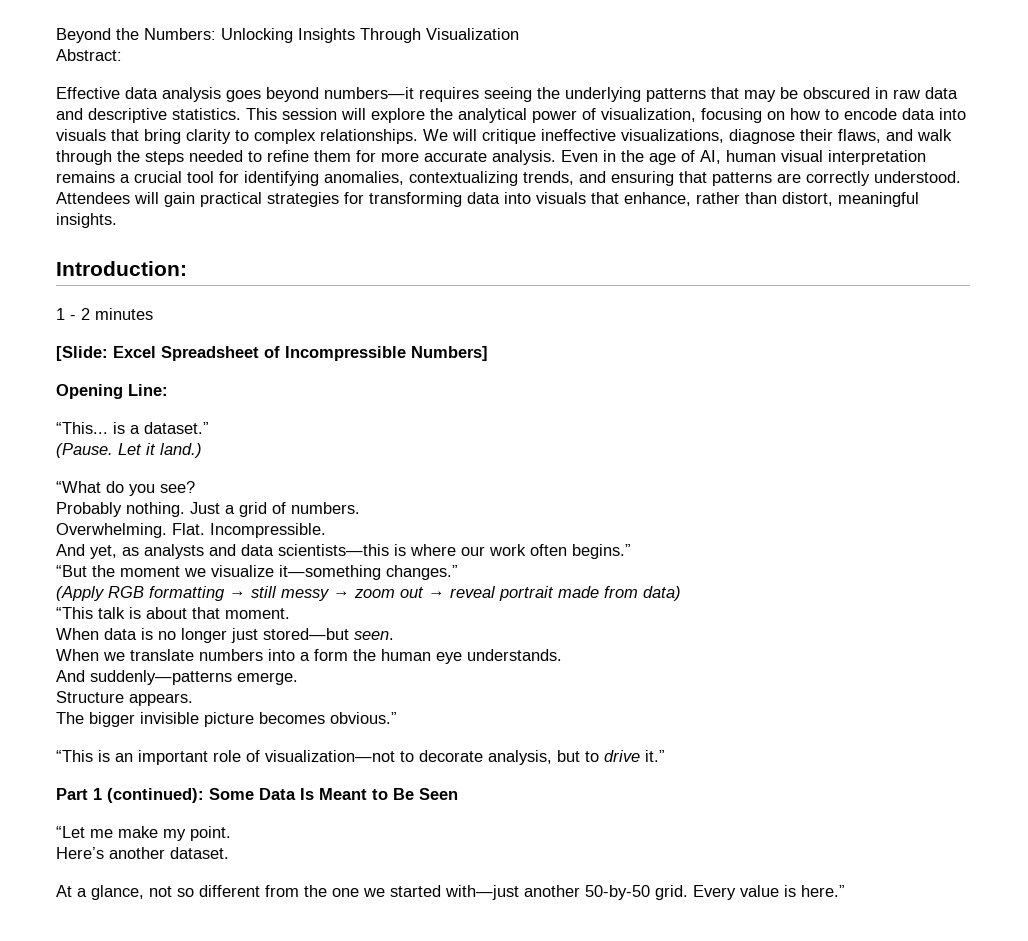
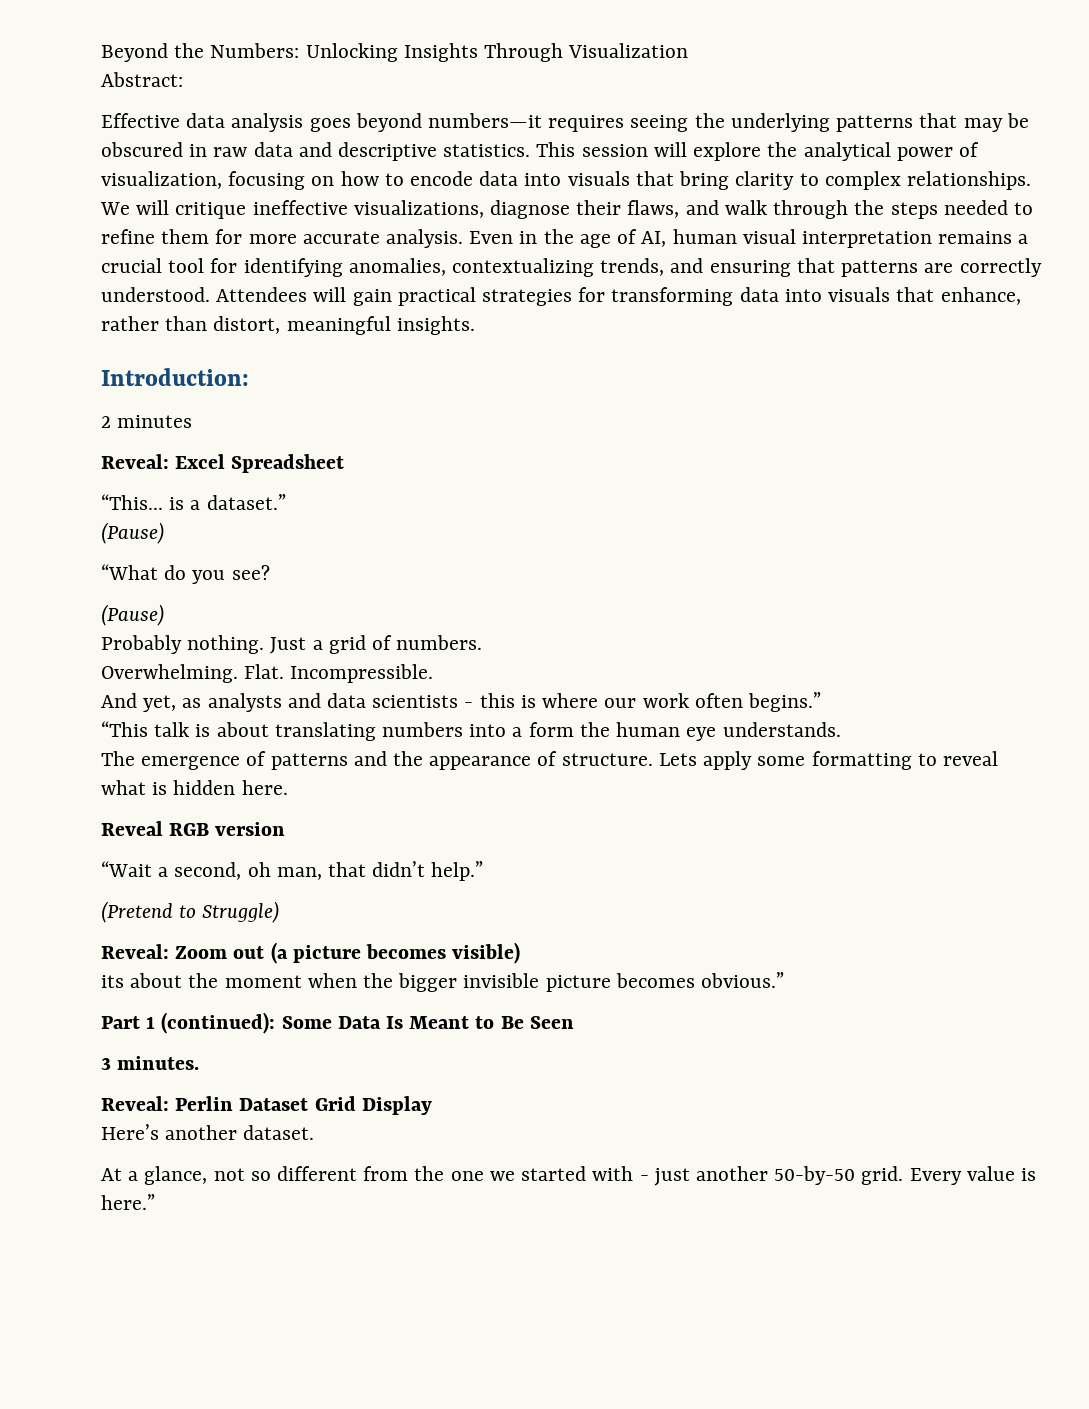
- 1 - 2 minutes
+ 2 minutes
- [Slide: Excel Spreadsheet of Incompressible Numbers]
- Opening Line:
+ Reveal: Excel Spreadsheet
  “This... is a dataset.”
- (Pause. Let it land.)
+ (Pause)
  “What do you see?
+ (Pause)
- And yet, as analysts and data scientists—this is where our work often begins.”
+ And yet, as analysts and data scientists - this is where our work often begins.”
- “But the moment we visualize it—something changes.”
- (Apply RGB formatting → still messy → zoom out → reveal portrait made from data)
- “This talk is about that moment.
- When data is no longer just stored—but seen.
- When we translate numbers into a form the human eye understands.
+ “This talk is about translating numbers into a form the human eye understands.
- And suddenly—patterns emerge.
- Structure appears.
- The bigger invisible picture becomes obvious.”
+ The emergence of patterns and the appearance of structure. Lets apply some formatting to reveal what is hidden here.
+ Reveal RGB version
+ “Wait a second, oh man, that didn’t help.”
+ (Pretend to Struggle)
+ Reveal: Zoom out (a picture becomes visible)
+ its about the moment when the bigger invisible picture becomes obvious.”
- “This is an important role of visualization—not to decorate analysis, but to drive it.”
- “Let me make my point.
+ 3 minutes.
+ Reveal: Perlin Dataset Grid Display
- At a glance, not so different from the one we started with—just another 50-by-50 grid.
+ At a glance, not so different from the one we started with - just another 50-by-50 grid.

